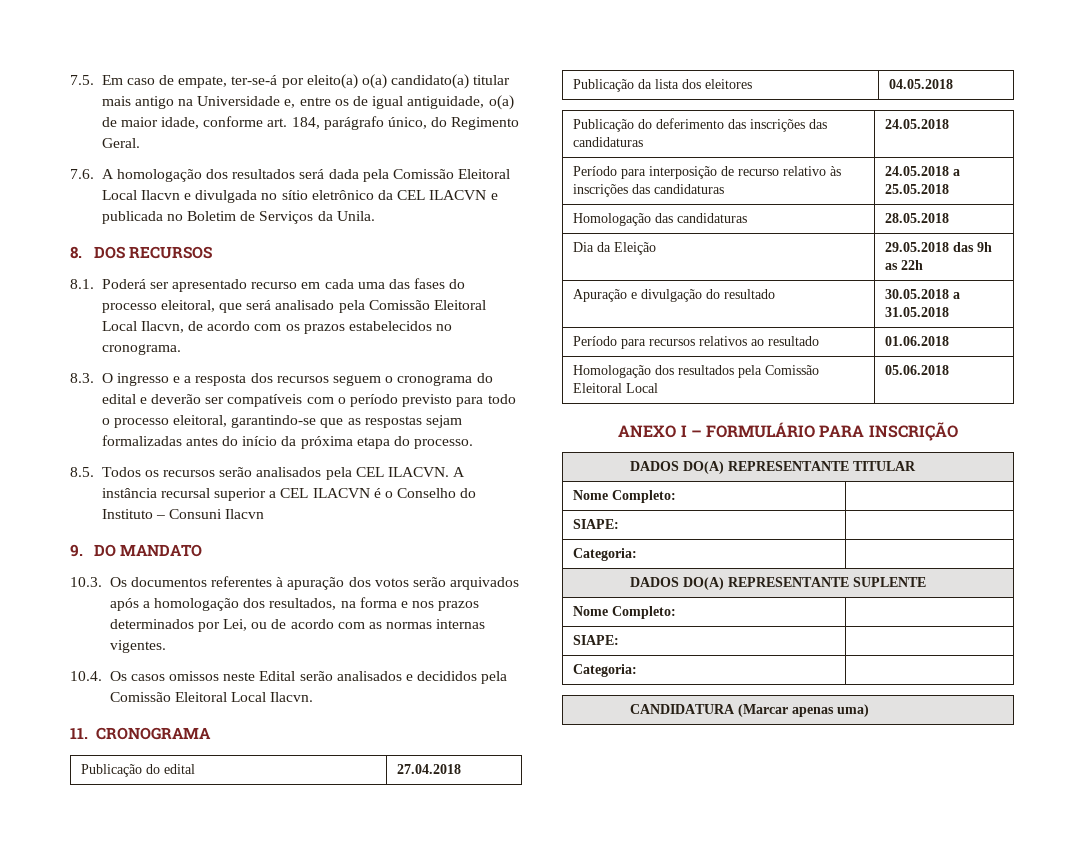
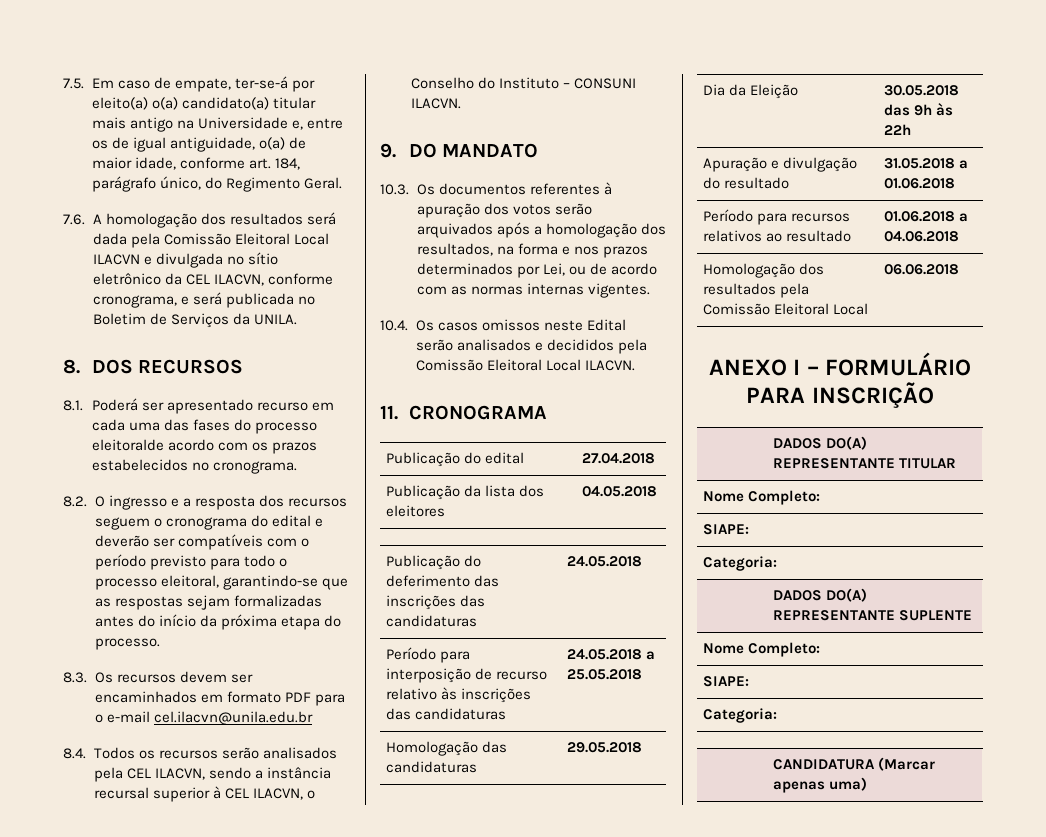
- 7.6. A homologação dos resultados será dada pela Comissão Eleitoral Local Ilacvn e divulgada no sítio eletrônico da CEL ILACVN e publicada no Boletim de Serviços da Unila.
+ 7.6. A homologação dos resultados será dada pela Comissão Eleitoral Local ILACVN e divulgada no sítio eletrônico da CEL ILACVN, conforme cronograma, e será publicada no Boletim de Serviços da UNILA.
- 8.1. Poderá ser apresentado recurso em cada uma das fases do processo eleitoral, que será analisado pela Comissão Eleitoral Local Ilacvn, de acordo com os prazos estabelecidos no cronograma.
+ 8.1. Poderá ser apresentado recurso em cada uma das fases do processo eleitoralde acordo com os prazos estabelecidos no cronograma.
- 8.3. O ingresso e a resposta dos recursos seguem o cronograma do edital e deverão ser compatíveis com o período previsto para todo o processo eleitoral, garantindo-se que as respostas sejam formalizadas antes do início da próxima etapa do processo.
+ 8.2. O ingresso e a resposta dos recursos seguem o cronograma do edital e deverão ser compatíveis com o período previsto para todo o processo eleitoral, garantindo-se que as respostas sejam formalizadas antes do início da próxima etapa do processo.
- 8.5. Todos os recursos serão analisados pela CEL ILACVN. A instância recursal superior a CEL ILACVN é o Conselho do Instituto – Consuni Ilacvn
+ 8.3. Os recursos devem ser encaminhados em formato PDF para o e-mail cel.ilacvn@unila.edu.br
+ 8.4. Todos os recursos serão analisados pela CEL ILACVN, sendo a instância recursal superior à CEL ILACVN, o Conselho do Instituto – CONSUNI ILACVN.
- 10.4. Os casos omissos neste Edital serão analisados e decididos pela Comissão Eleitoral Local Ilacvn.
+ 10.4. Os casos omissos neste Edital serão analisados e decididos pela Comissão Eleitoral Local ILACVN.
- Homologação das candidaturas | 28.05.2018
+ Homologação das candidaturas | 29.05.2018
- Dia da Eleição | 29.05.2018 das 9h as 22h
+ Dia da Eleição | 30.05.2018 das 9h às 22h
- Apuração e divulgação do resultado | 30.05.2018 a 31.05.2018
+ Apuração e divulgação do resultado | 31.05.2018 a 01.06.2018
- Período para recursos relativos ao resultado | 01.06.2018
+ Período para recursos relativos ao resultado | 01.06.2018 a 04.06.2018
- Homologação dos resultados pela Comissão Eleitoral Local | 05.06.2018
+ Homologação dos resultados pela Comissão Eleitoral Local | 06.06.2018

